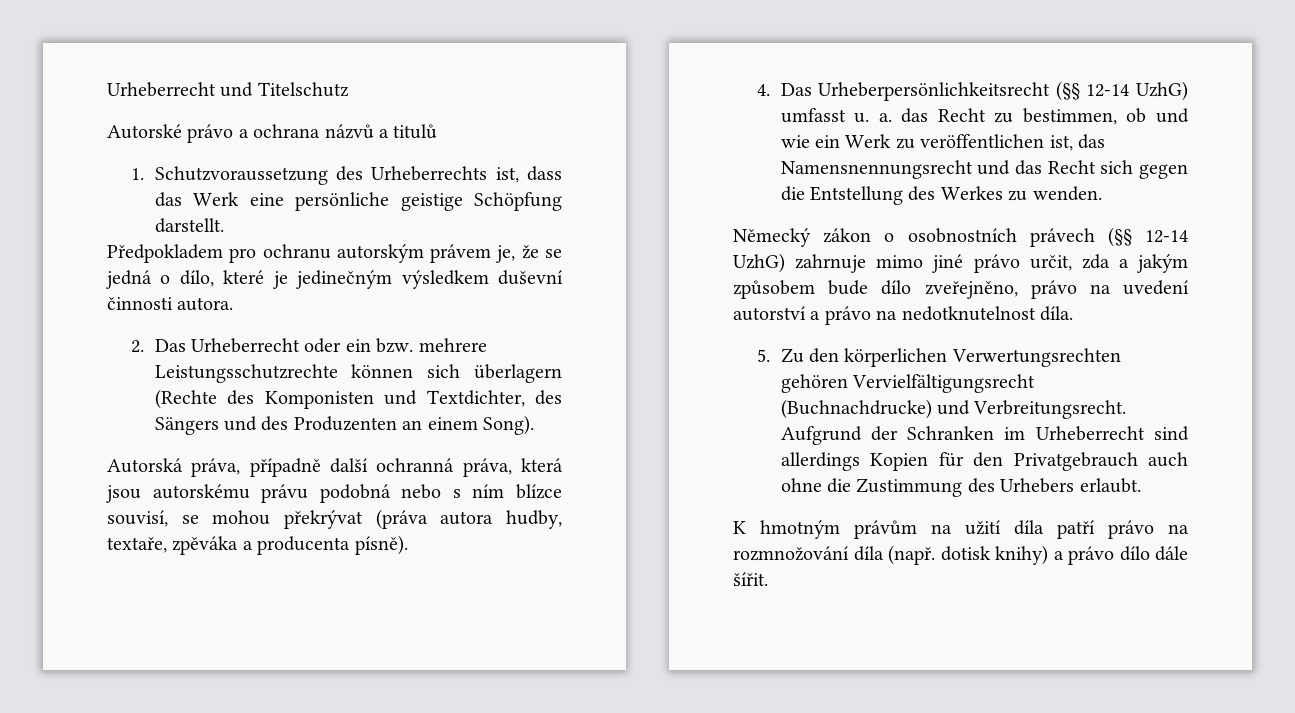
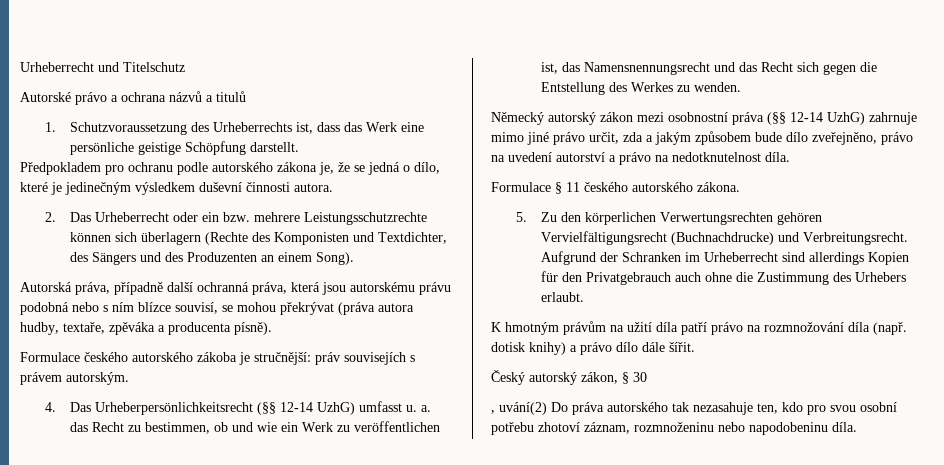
- Předpokladem pro ochranu autorským právem je, že se jedná o dílo, které je jedinečným výsledkem duševní činnosti autora.
+ Předpokladem pro ochranu podle autorského zákona je, že se jedná o dílo, které je jedinečným výsledkem duševní činnosti autora.
+ Formulace českého autorského zákoba je stručnější: práv souvisejích s právem autorským.
- Německý zákon o osobnostních právech (§§ 12-14 UzhG) zahrnuje mimo jiné právo určit, zda a jakým způsobem bude dílo zveřejněno, právo na uvedení autorství a právo na nedotknutelnost díla.
+ Německý autorský zákon mezi osobnostní práva (§§ 12-14 UzhG) zahrnuje mimo jiné právo určit, zda a jakým způsobem bude dílo zveřejněno, právo na uvedení autorství a právo na nedotknutelnost díla.
+ Formulace § 11 českého autorského zákona.
+ Český autorský zákon, § 30
+ , uvání(2) Do práva autorského tak nezasahuje ten, kdo pro svou osobní potřebu zhotoví záznam, rozmnoženinu nebo napodobeninu díla.

